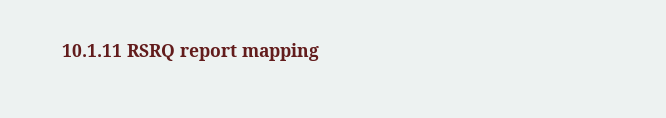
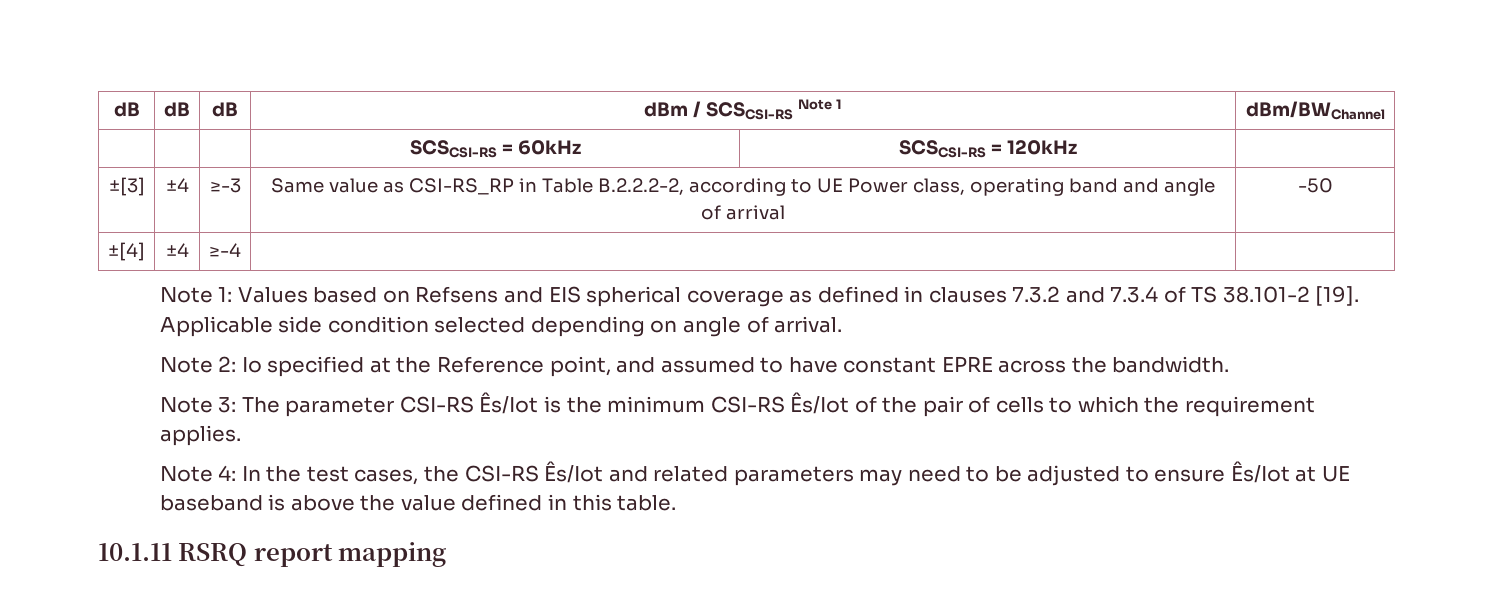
+ dB | dB | dB | dBm / SCSCSI-RS Note 1 | dBm/BWChannel
+ | | | SCSCSI-RS = 60kHz | SCSCSI-RS = 120kHz |
+ ±[3] | ±4 | ≥-3 | Same value as CSI-RS_RP in Table B.2.2.2-2, according to UE Power class, operating band and angle of arrival | -50
+ ±[4] | ±4 | ≥-4 | |
+ Note 1: Values based on Refsens and EIS spherical coverage as defined in clauses 7.3.2 and 7.3.4 of TS 38.101-2 [19]. Applicable side condition selected depending on angle of arrival.
+ Note 2: Io specified at the Reference point, and assumed to have constant EPRE across the bandwidth.
+ Note 3: The parameter CSI-RS Ês/Iot is the minimum CSI-RS Ês/Iot of the pair of cells to which the requirement applies.
+ Note 4: In the test cases, the CSI-RS Ês/Iot and related parameters may need to be adjusted to ensure Ês/Iot at UE baseband is above the value defined in this table.

